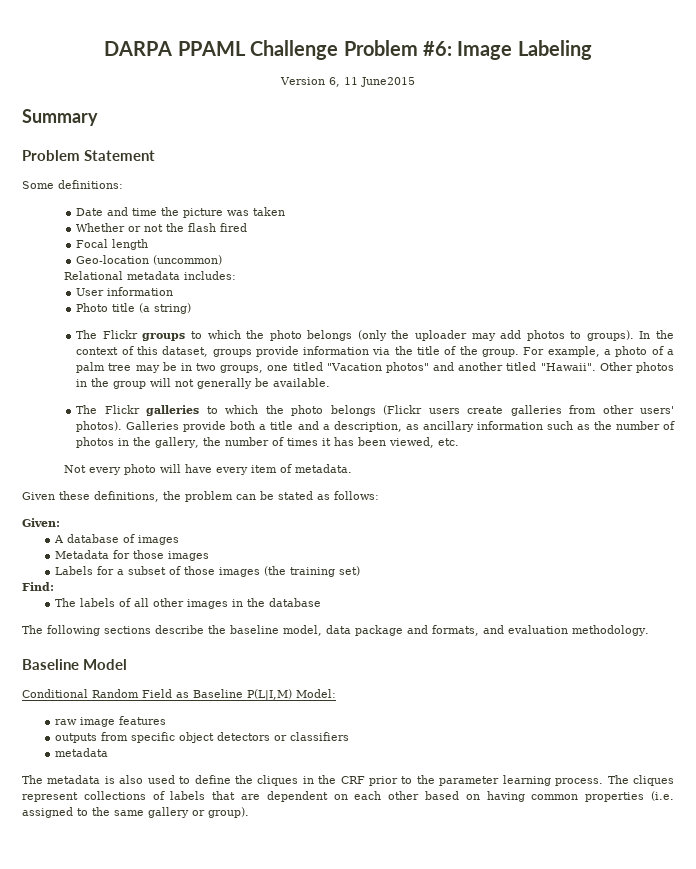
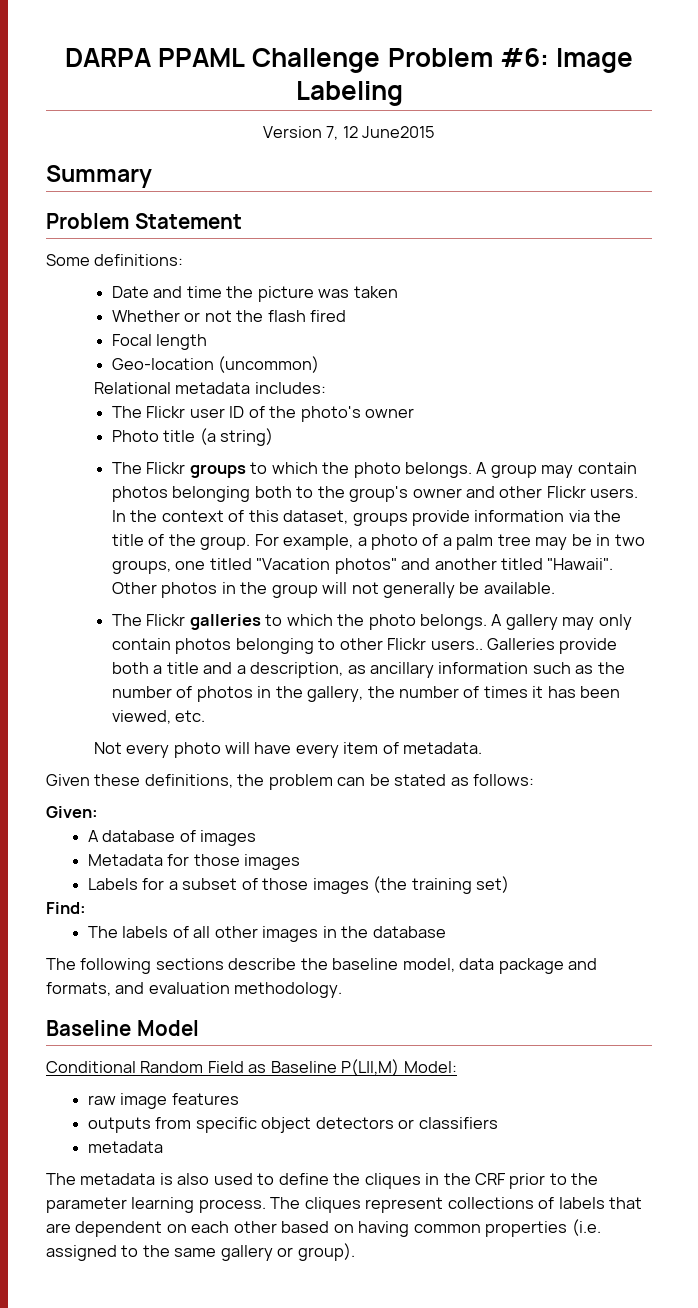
- Version 6, 11 June2015
+ Version 7, 12 June2015
- User information
+ The Flickr user ID of the photo's owner
- The Flickr groups to which the photo belongs (only the uploader may add photos to groups).
+ The Flickr groups to which the photo belongs. A group may contain photos belonging both to the group's owner and other Flickr users.
- The Flickr galleries to which the photo belongs (Flickr users create galleries from other users' photos).
+ The Flickr galleries to which the photo belongs. A gallery may only contain photos belonging to other Flickr users..

